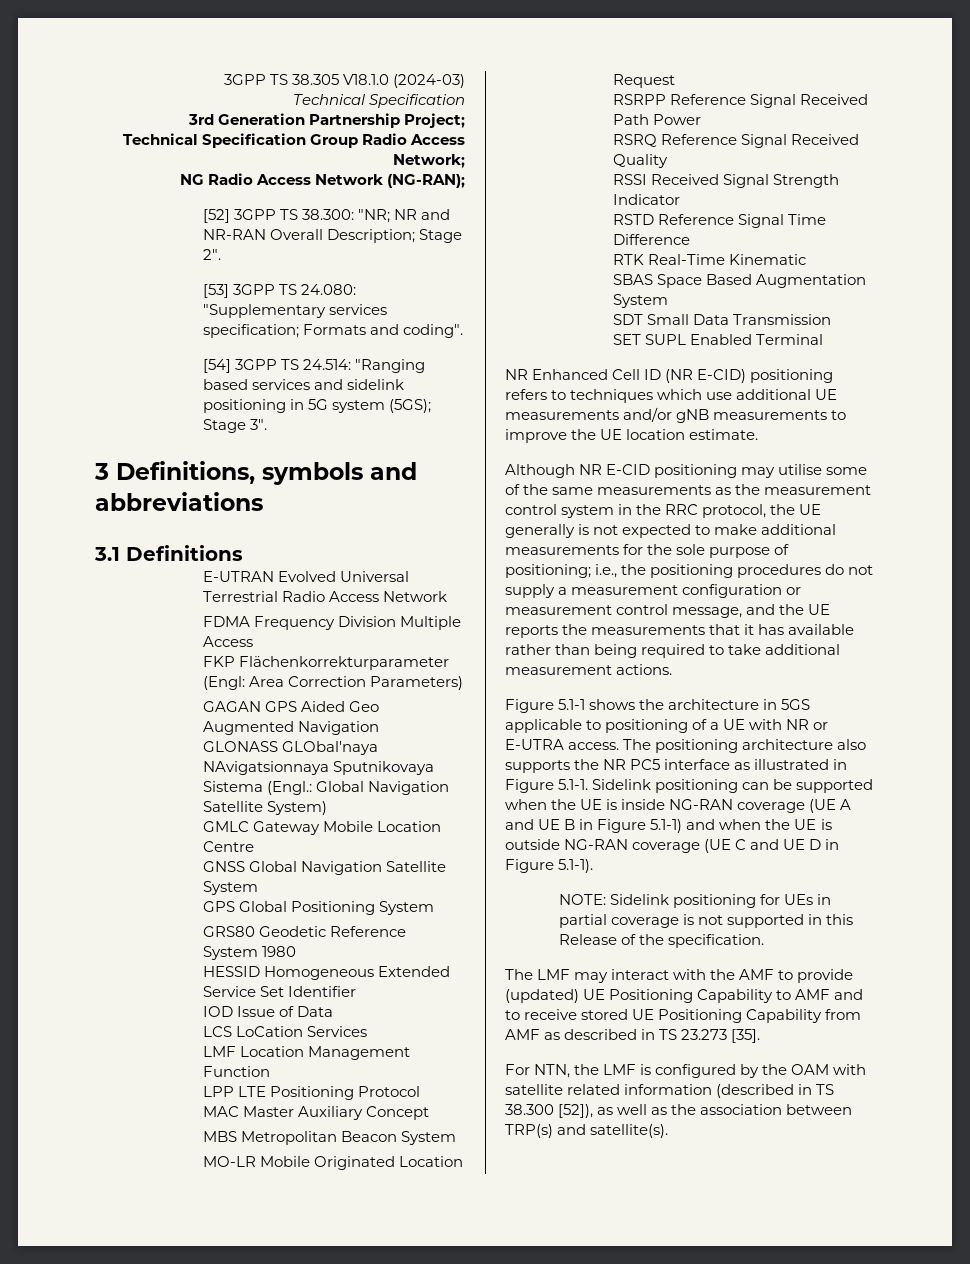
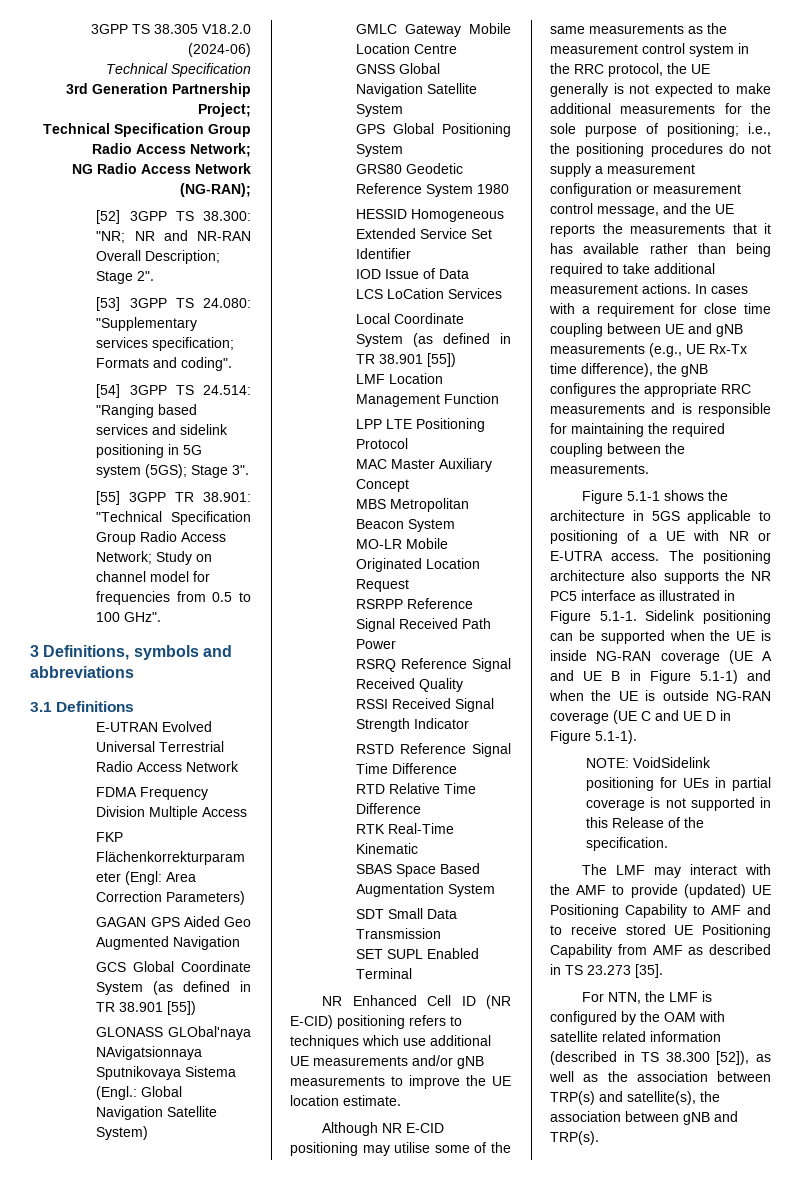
- 3GPP TS 38.305 V18.1.0 (2024-03)
+ 3GPP TS 38.305 V18.2.0 (2024-06)
+ [55] 3GPP TR 38.901: "Technical Specification Group Radio Access Network; Study on channel model for frequencies from 0.5 to 100 GHz".
+ GCS Global Coordinate System (as defined in TR 38.901 [55])
+ Local Coordinate System (as defined in TR 38.901 [55])
+ RTD Relative Time Difference
+ In cases with a requirement for close time coupling between UE and gNB measurements (e.g., UE Rx-Tx time difference), the gNB configures the appropriate RRC measurements and is responsible for maintaining the required coupling between the measurements.
- NOTE: Sidelink positioning for UEs in partial coverage is not supported in this Release of the specification.
+ NOTE: VoidSidelink positioning for UEs in partial coverage is not supported in this Release of the specification.
- For NTN, the LMF is configured by the OAM with satellite related information (described in TS 38.300 [52]), as well as the association between TRP(s) and satellite(s).
+ For NTN, the LMF is configured by the OAM with satellite related information (described in TS 38.300 [52]), as well as the association between TRP(s) and satellite(s), the association between gNB and TRP(s).

